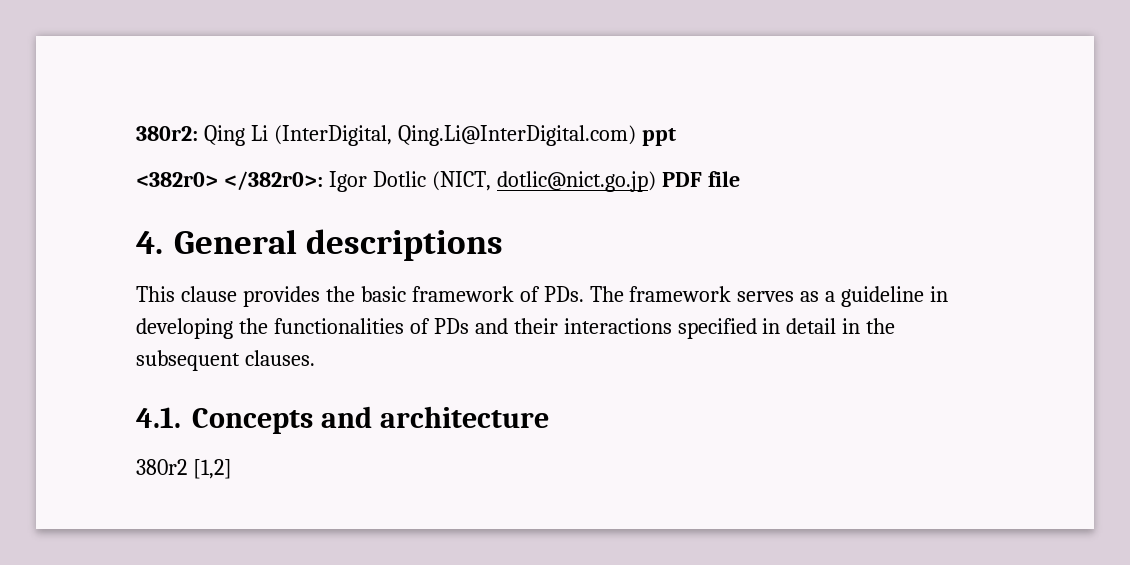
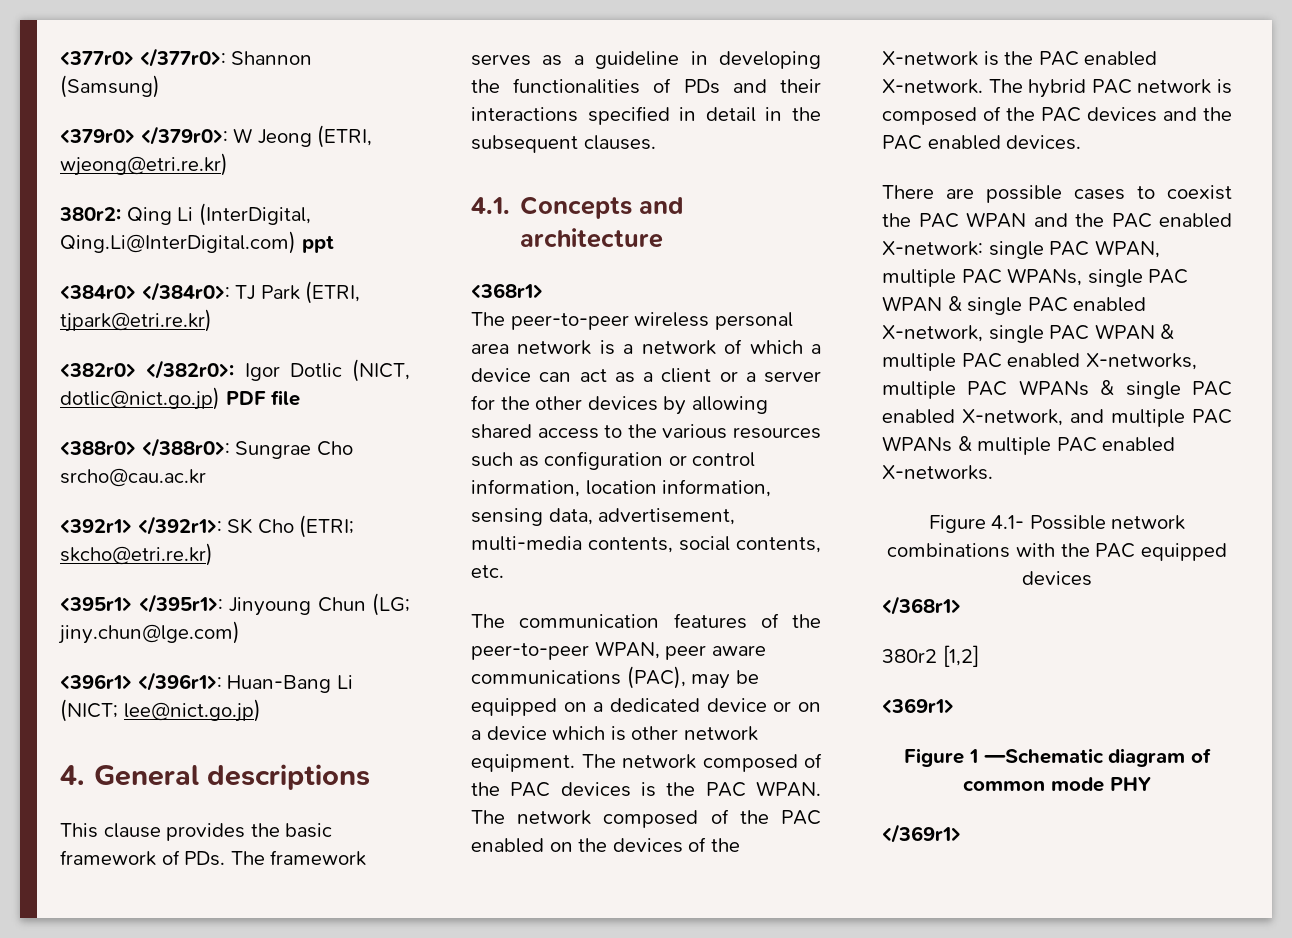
+ <377r0> </377r0>: Shannon (Samsung)
+ <379r0> </379r0>: W Jeong (ETRI, wjeong@etri.re.kr)
+ <384r0> </384r0>: TJ Park (ETRI, tjpark@etri.re.kr)
+ <388r0> </388r0>: Sungrae Cho srcho@cau.ac.kr
+ <392r1> </392r1>: SK Cho (ETRI; skcho@etri.re.kr)
+ <395r1> </395r1>: Jinyoung Chun (LG; jiny.chun@lge.com)
+ <396r1> </396r1>: Huan-Bang Li (NICT; lee@nict.go.jp)
+ <368r1>
+ The peer-to-peer wireless personal area network is a network of which a device can act as a client or a server for the other devices by allowing shared access to the various resources such as configuration or control information, location information, sensing data, advertisement, multi-media contents, social contents, etc.
+ The communication features of the peer-to-peer WPAN, peer aware communications (PAC), may be equipped on a dedicated device or on a device which is other network equipment. The network composed of the PAC devices is the PAC WPAN. The network composed of the PAC enabled on the devices of the X-network is the PAC enabled X-network. The hybrid PAC network is composed of the PAC devices and the PAC enabled devices.
+ There are possible cases to coexist the PAC WPAN and the PAC enabled X-network: single PAC WPAN, multiple PAC WPANs, single PAC WPAN & single PAC enabled X-network, single PAC WPAN & multiple PAC enabled X-networks, multiple PAC WPANs & single PAC enabled X-network, and multiple PAC WPANs & multiple PAC enabled X-networks.
+ Figure 4.1- Possible network combinations with the PAC equipped devices
+ </368r1>
  380r2 [1,2]
+ <369r1>
+ Figure 1 —Schematic diagram of common mode PHY
+ </369r1>

